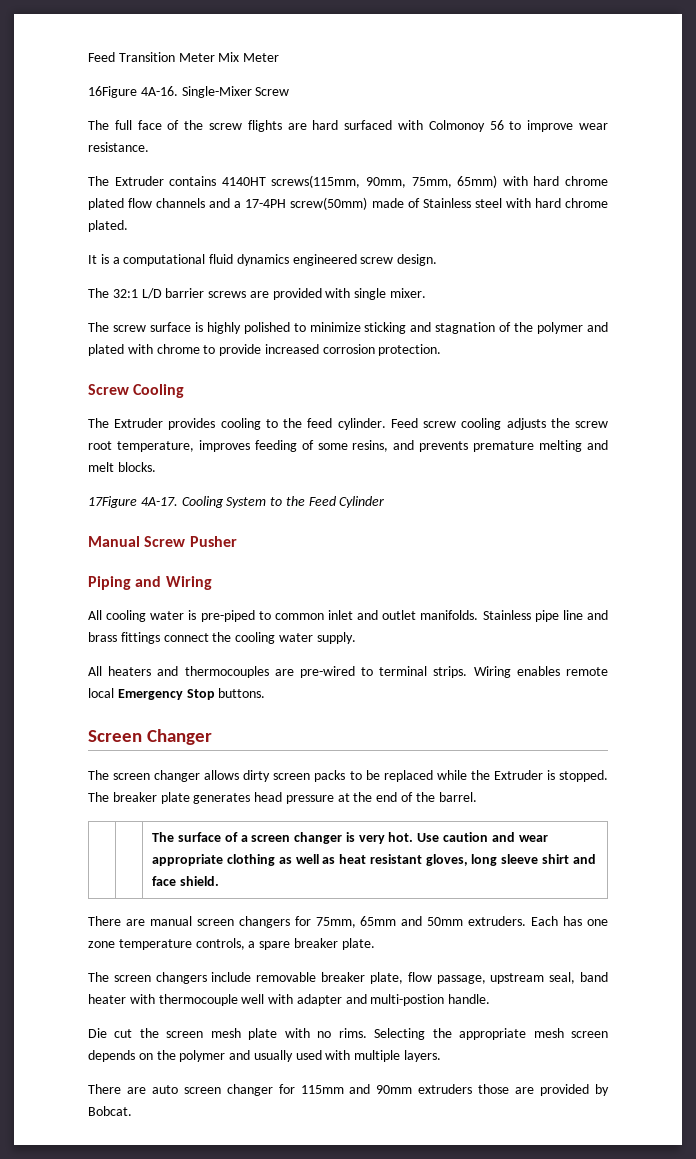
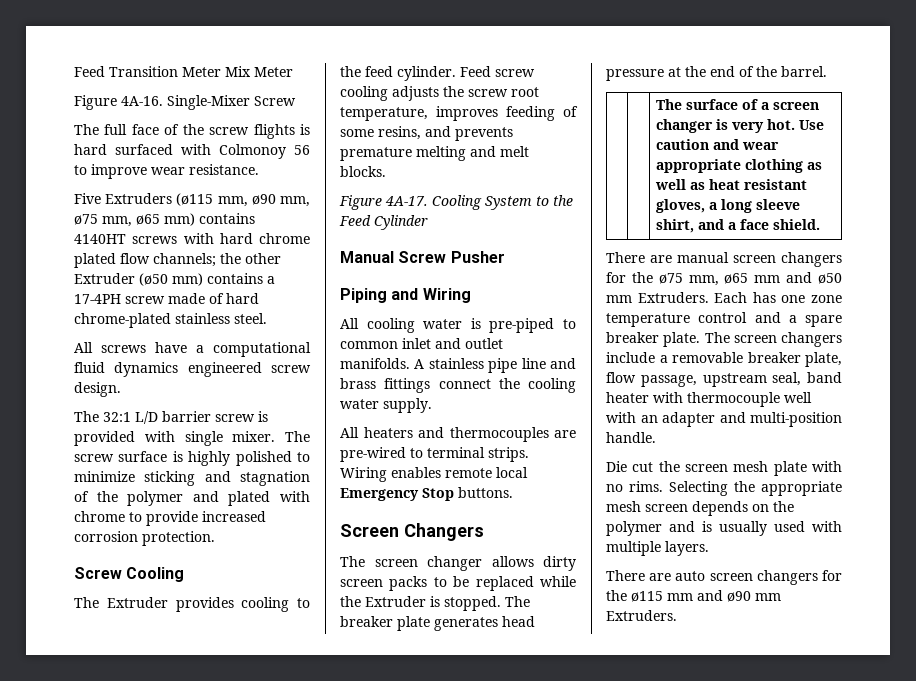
- 16Figure 4A-16.
+ Figure 4A-16.
- The full face of the screw flights are hard surfaced with Colmonoy 56 to improve wear resistance.
+ The full face of the screw flights is hard surfaced with Colmonoy 56 to improve wear resistance.
- The Extruder contains 4140HT screws(115mm, 90mm, 75mm, 65mm) with hard chrome plated flow channels and a 17-4PH screw(50mm) made of Stainless steel with hard chrome plated.
- It is a computational fluid dynamics engineered screw design.
+ Five Extruders (ø115 mm, ø90 mm, ø75 mm, ø65 mm) contains 4140HT screws with hard chrome plated flow channels; the other Extruder (ø50 mm) contains a 17-4PH screw made of hard chrome-plated stainless steel.
+ All screws have a computational fluid dynamics engineered screw design.
- The 32:1 L/D barrier screws are provided with single mixer.
- The screw surface is highly polished to minimize sticking and stagnation of the polymer and plated with chrome to provide increased corrosion protection.
+ The 32:1 L/D barrier screw is provided with single mixer. The screw surface is highly polished to minimize sticking and stagnation of the polymer and plated with chrome to provide increased corrosion protection.
- 17Figure 4A-17.
+ Figure 4A-17.
- Stainless pipe line and brass fittings connect the cooling water supply.
+ A stainless pipe line and brass fittings connect the cooling water supply.
- Screen Changer
+ Screen Changers
- | | The surface of a screen changer is very hot. Use caution and wear appropriate clothing as well as heat resistant gloves, long sleeve shirt and face shield.
+ | | The surface of a screen changer is very hot. Use caution and wear appropriate clothing as well as heat resistant gloves, a long sleeve shirt, and a face shield.
- There are manual screen changers for 75mm, 65mm and 50mm extruders.
+ There are manual screen changers for the ø75 mm, ø65 mm and ø50 mm Extruders.
- Each has one zone temperature controls, a spare breaker plate.
- The screen changers include removable breaker plate, flow passage, upstream seal, band heater with thermocouple well with adapter and multi-postion handle.
+ Each has one zone temperature control and a spare breaker plate. The screen changers include a removable breaker plate, flow passage, upstream seal, band heater with thermocouple well with an adapter and multi-position handle.
- Selecting the appropriate mesh screen depends on the polymer and usually used with multiple layers.
+ Selecting the appropriate mesh screen depends on the polymer and is usually used with multiple layers.
- There are auto screen changer for 115mm and 90mm extruders those are provided by Bobcat.
+ There are auto screen changers for the ø115 mm and ø90 mm Extruders.

